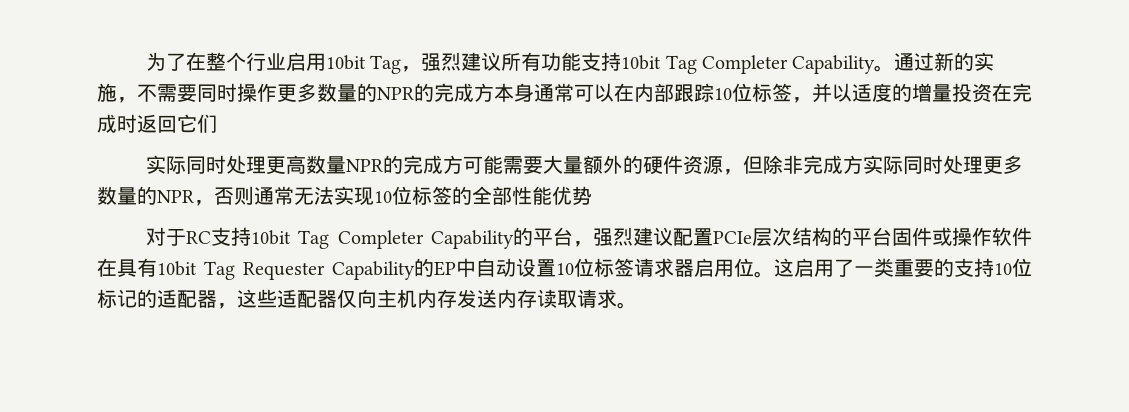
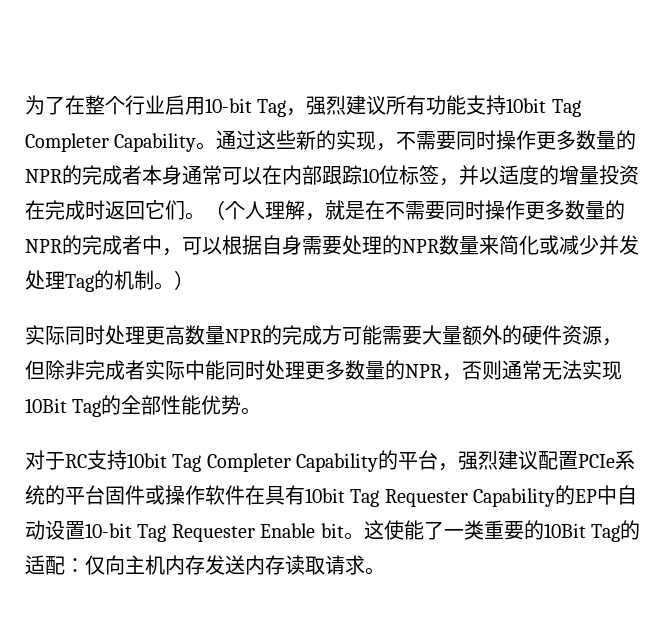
- 为了在整个行业启用10bit Tag，强烈建议所有功能支持10bit Tag Completer Capability。
+ 为了在整个行业启用10-bit Tag，强烈建议所有功能支持10bit Tag Completer Capability。
- 通过新的实施，不需要同时操作更多数量的NPR的完成方本身通常可以在内部跟踪10位标签，并以适度的增量投资在完成时返回它们
+ 通过这些新的实现，不需要同时操作更多数量的NPR的完成者本身通常可以在内部跟踪10位标签，并以适度的增量投资在完成时返回它们。（个人理解，就是在不需要同时操作更多数量的NPR的完成者中，可以根据自身需要处理的NPR数量来简化或减少并发处理Tag的机制。）
- 实际同时处理更高数量NPR的完成方可能需要大量额外的硬件资源，但除非完成方实际同时处理更多数量的NPR，否则通常无法实现10位标签的全部性能优势
+ 实际同时处理更高数量NPR的完成方可能需要大量额外的硬件资源，但除非完成者实际中能同时处理更多数量的NPR，否则通常无法实现10Bit Tag的全部性能优势。
- 对于RC支持10bit Tag Completer Capability的平台，强烈建议配置PCIe层次结构的平台固件或操作软件在具有10bit Tag Requester Capability的EP中自动设置10位标签请求器启用位。这启用了一类重要的支持10位标记的适配器，这些适配器仅向主机内存发送内存读取请求。
+ 对于RC支持10bit Tag Completer Capability的平台，强烈建议配置PCIe系统的平台固件或操作软件在具有10bit Tag Requester Capability的EP中自动设置10-bit Tag Requester Enable bit。这使能了一类重要的10Bit Tag的适配：仅向主机内存发送内存读取请求。

